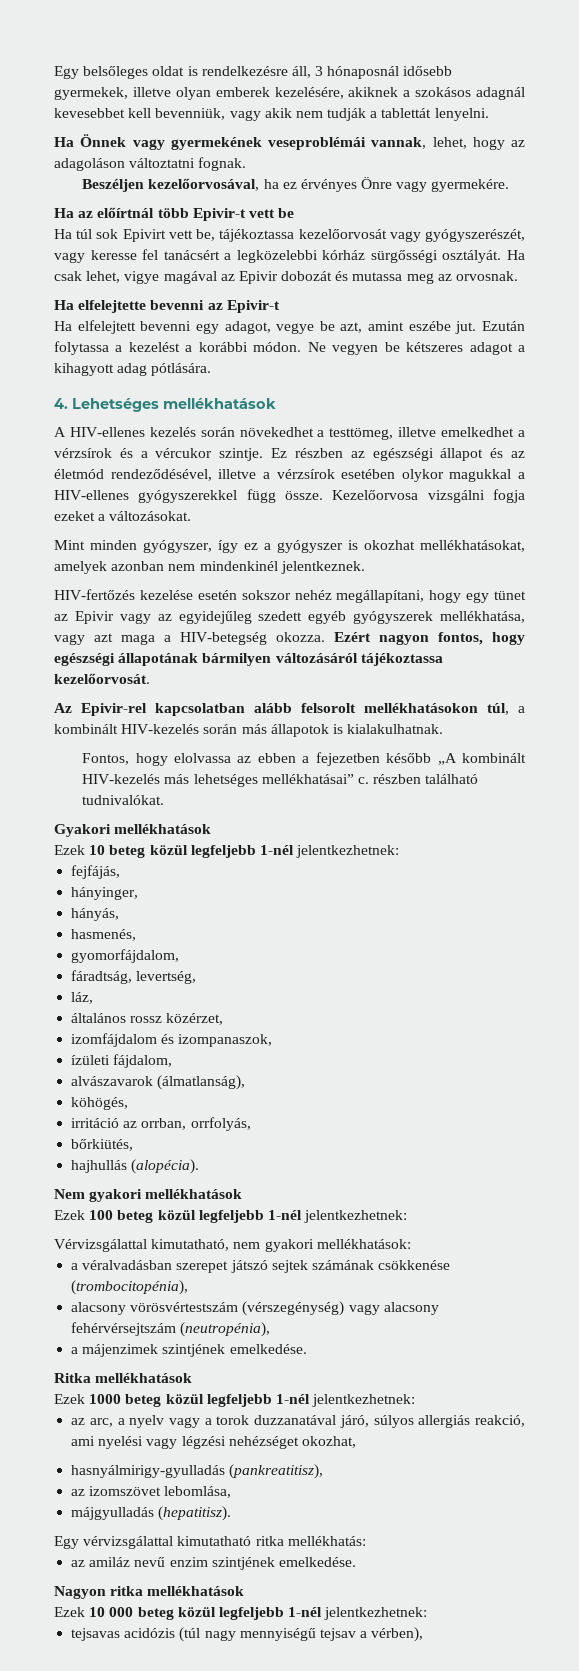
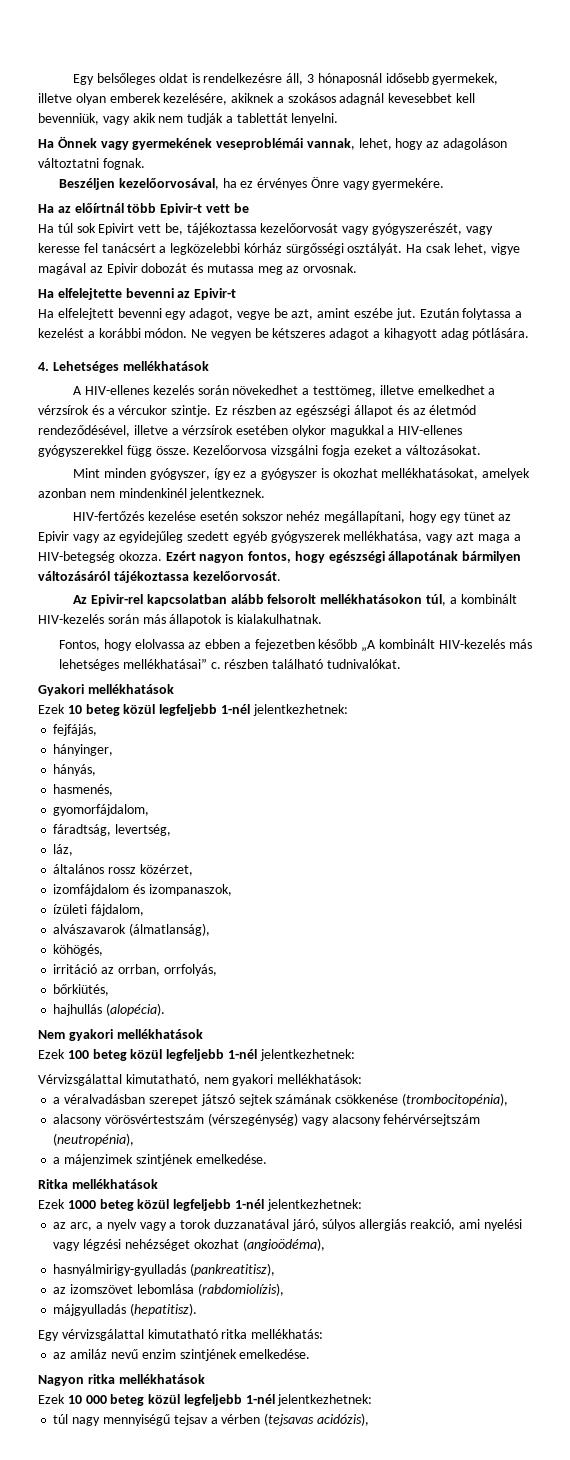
- az arc, a nyelv vagy a torok duzzanatával járó, súlyos allergiás reakció, ami nyelési vagy légzési nehézséget okozhat,
+ az arc, a nyelv vagy a torok duzzanatával járó, súlyos allergiás reakció, ami nyelési vagy légzési nehézséget okozhat (angioödéma),
- az izomszövet lebomlása,
+ az izomszövet lebomlása (rabdomiolízis),
- tejsavas acidózis (túl nagy mennyiségű tejsav a vérben),
+ túl nagy mennyiségű tejsav a vérben (tejsavas acidózis),

